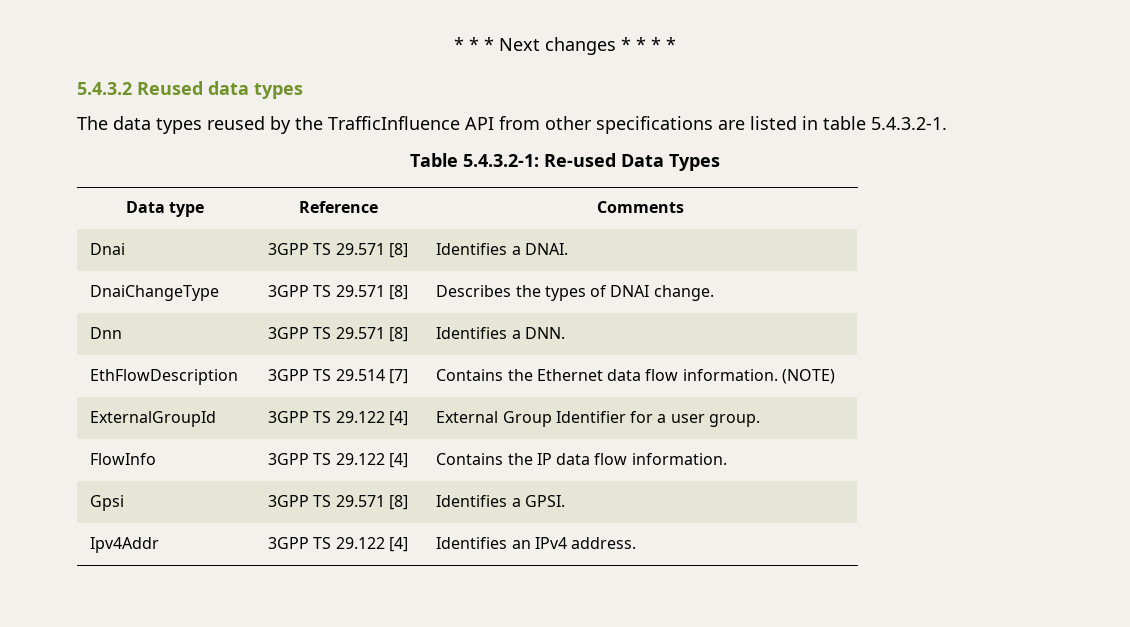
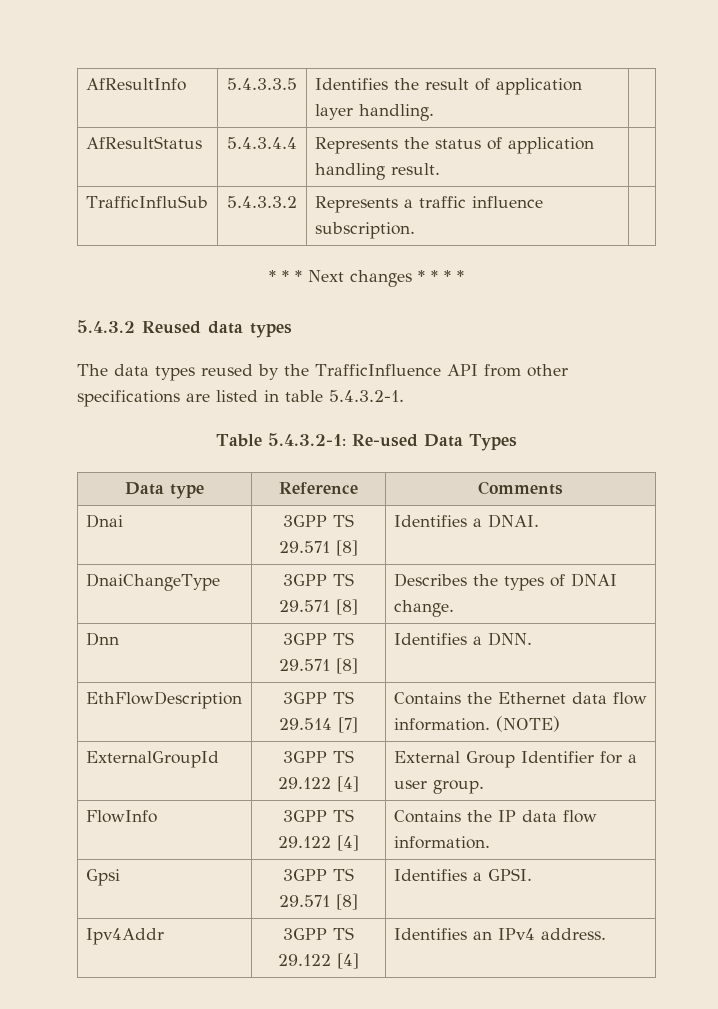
+ AfResultInfo | 5.4.3.3.5 | Identifies the result of application layer handling. |
+ AfResultStatus | 5.4.3.4.4 | Represents the status of application handling result. |
+ TrafficInfluSub | 5.4.3.3.2 | Represents a traffic influence subscription. |

